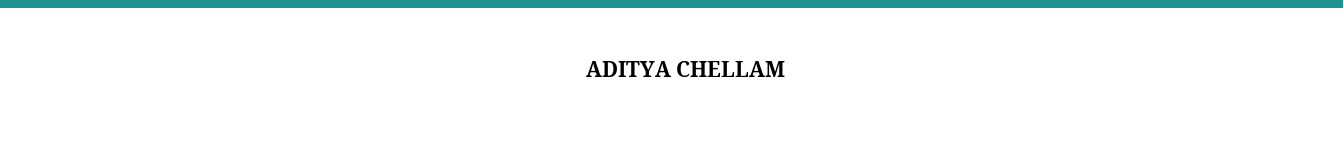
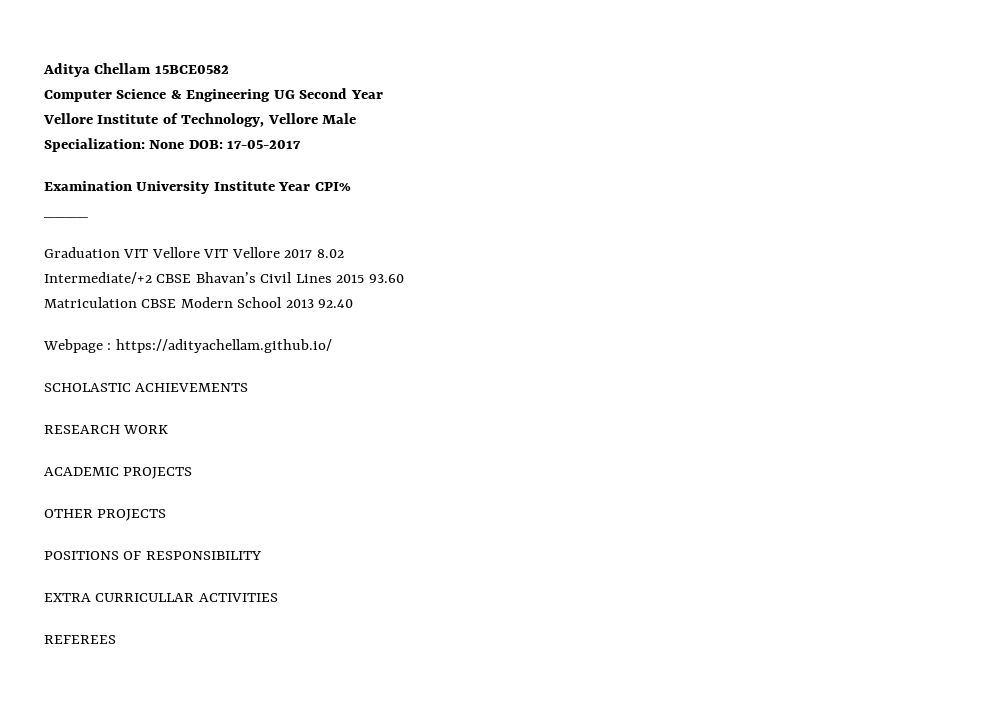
- ADITYA CHELLAM
+ Aditya Chellam 15BCE0582
+ Computer Science & Engineering UG Second Year
+ Vellore Institute of Technology, Vellore Male
+ Specialization: None DOB: 17-05-2017
+ Examination University Institute Year CPI%
+ ____
+ Graduation VIT Vellore VIT Vellore 2017 8.02
+ Intermediate/+2 CBSE Bhavan’s Civil Lines 2015 93.60
+ Matriculation CBSE Modern School 2013 92.40
+ Webpage : https://adityachellam.github.io/
+ SCHOLASTIC ACHIEVEMENTS
+ RESEARCH WORK
+ ACADEMIC PROJECTS
+ OTHER PROJECTS
+ POSITIONS OF RESPONSIBILITY
+ EXTRA CURRICULLAR ACTIVITIES
+ REFEREES

